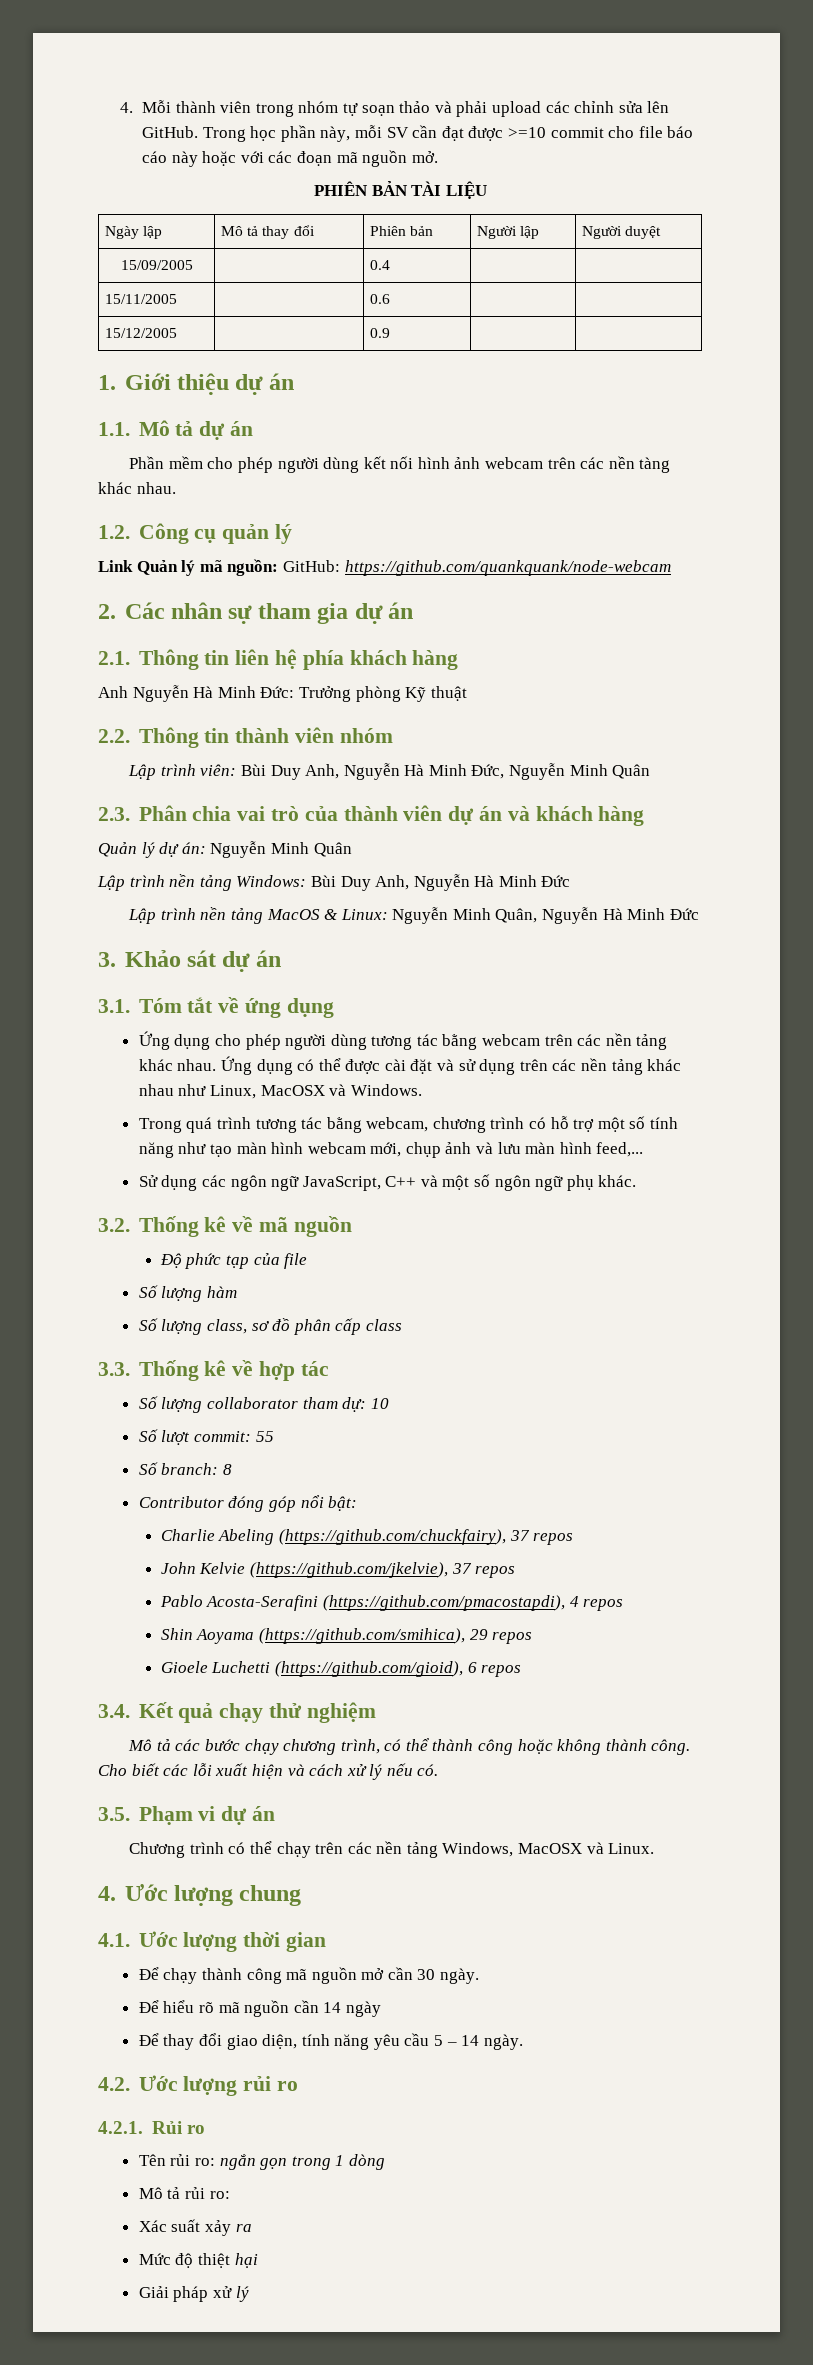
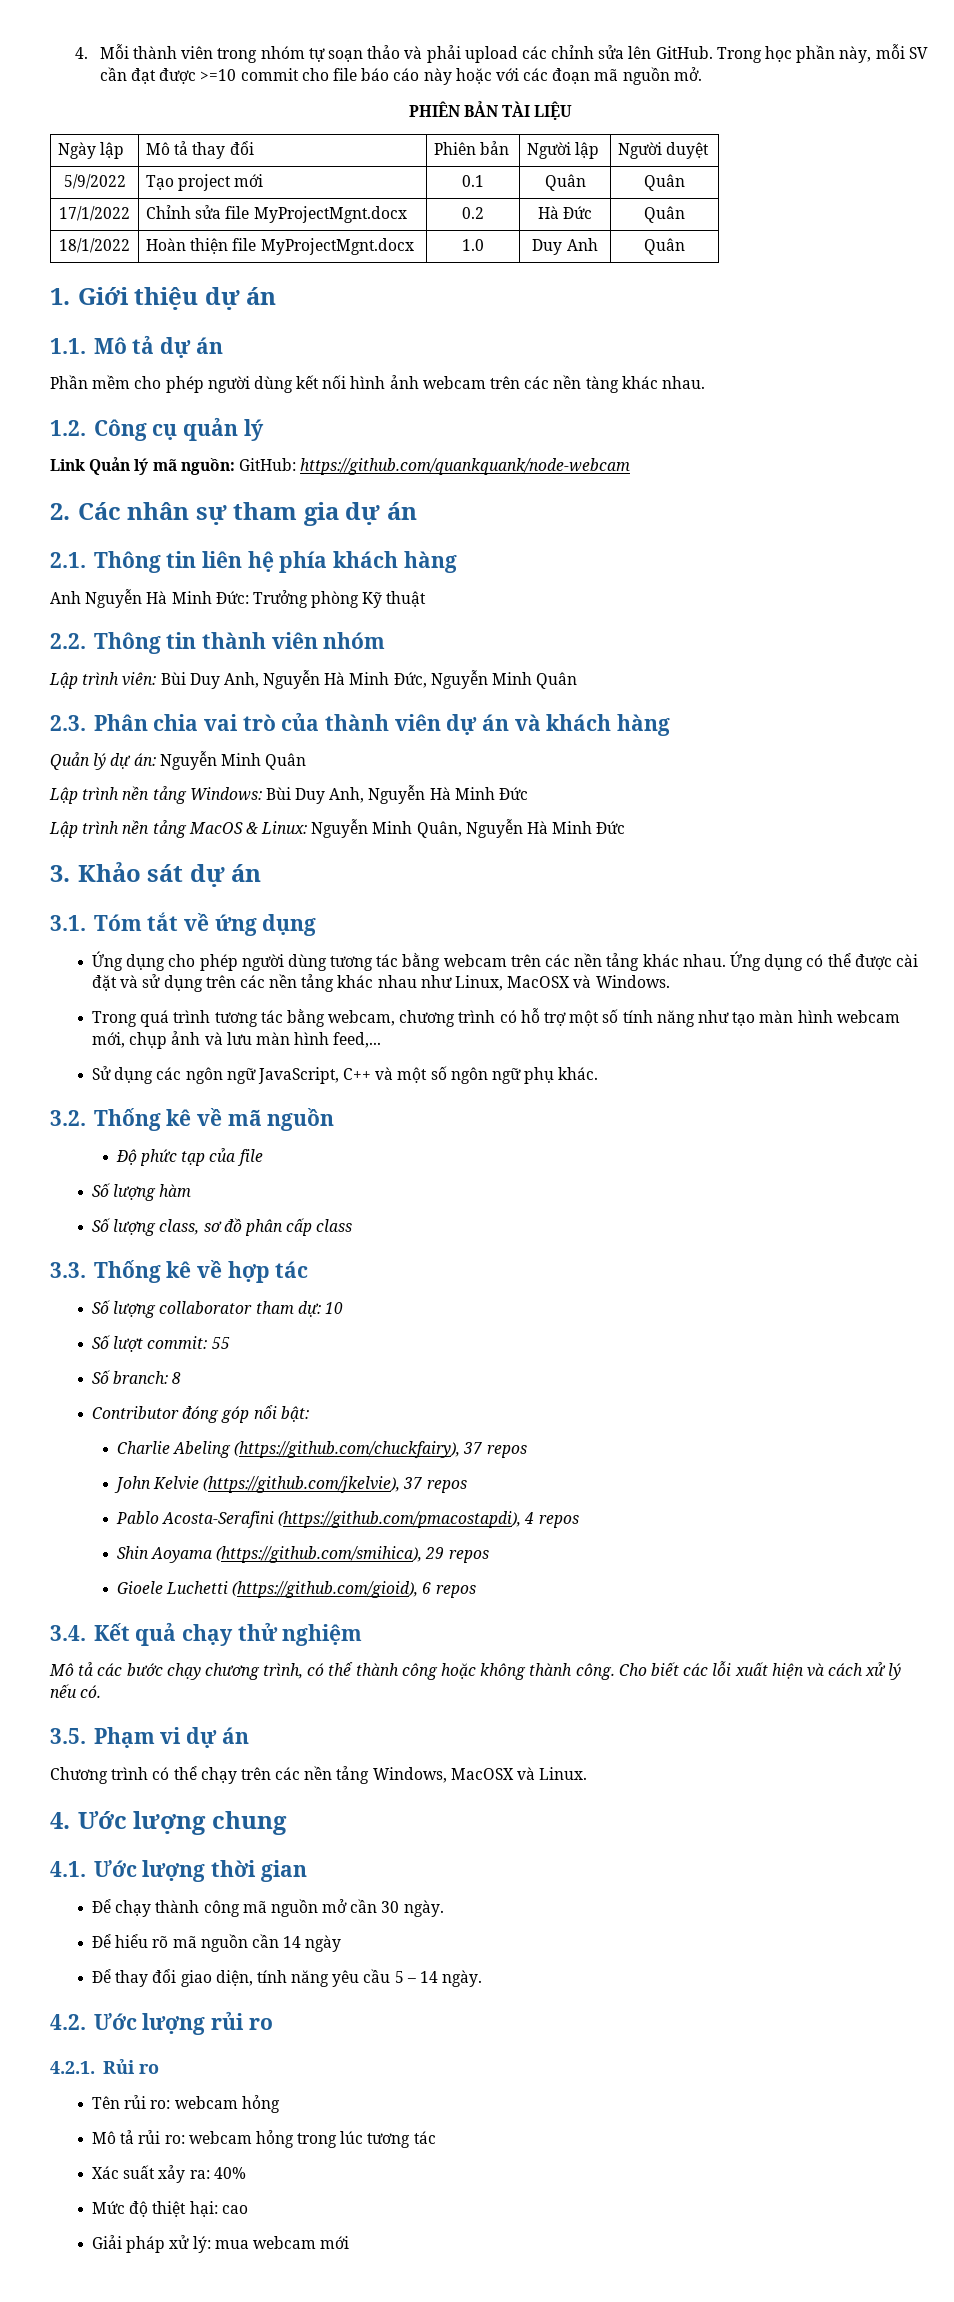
- 15/09/2005 | | 0.4 | |
- 15/11/2005 | | 0.6 | |
- 15/12/2005 | | 0.9 | |
+ 5/9/2022 | Tạo project mới | 0.1 | Quân | Quân
+ 17/1/2022 | Chỉnh sửa file MyProjectMgnt.docx | 0.2 | Hà Đức | Quân
+ 18/1/2022 | Hoàn thiện file MyProjectMgnt.docx | 1.0 | Duy Anh | Quân
- Tên rủi ro: ngắn gọn trong 1 dòng
+ Tên rủi ro: webcam hỏng
- Mô tả rủi ro:
+ Mô tả rủi ro: webcam hỏng trong lúc tương tác
- Xác suất xảy ra
+ Xác suất xảy ra: 40%
- Mức độ thiệt hại
+ Mức độ thiệt hại: cao
- Giải pháp xử lý
+ Giải pháp xử lý: mua webcam mới

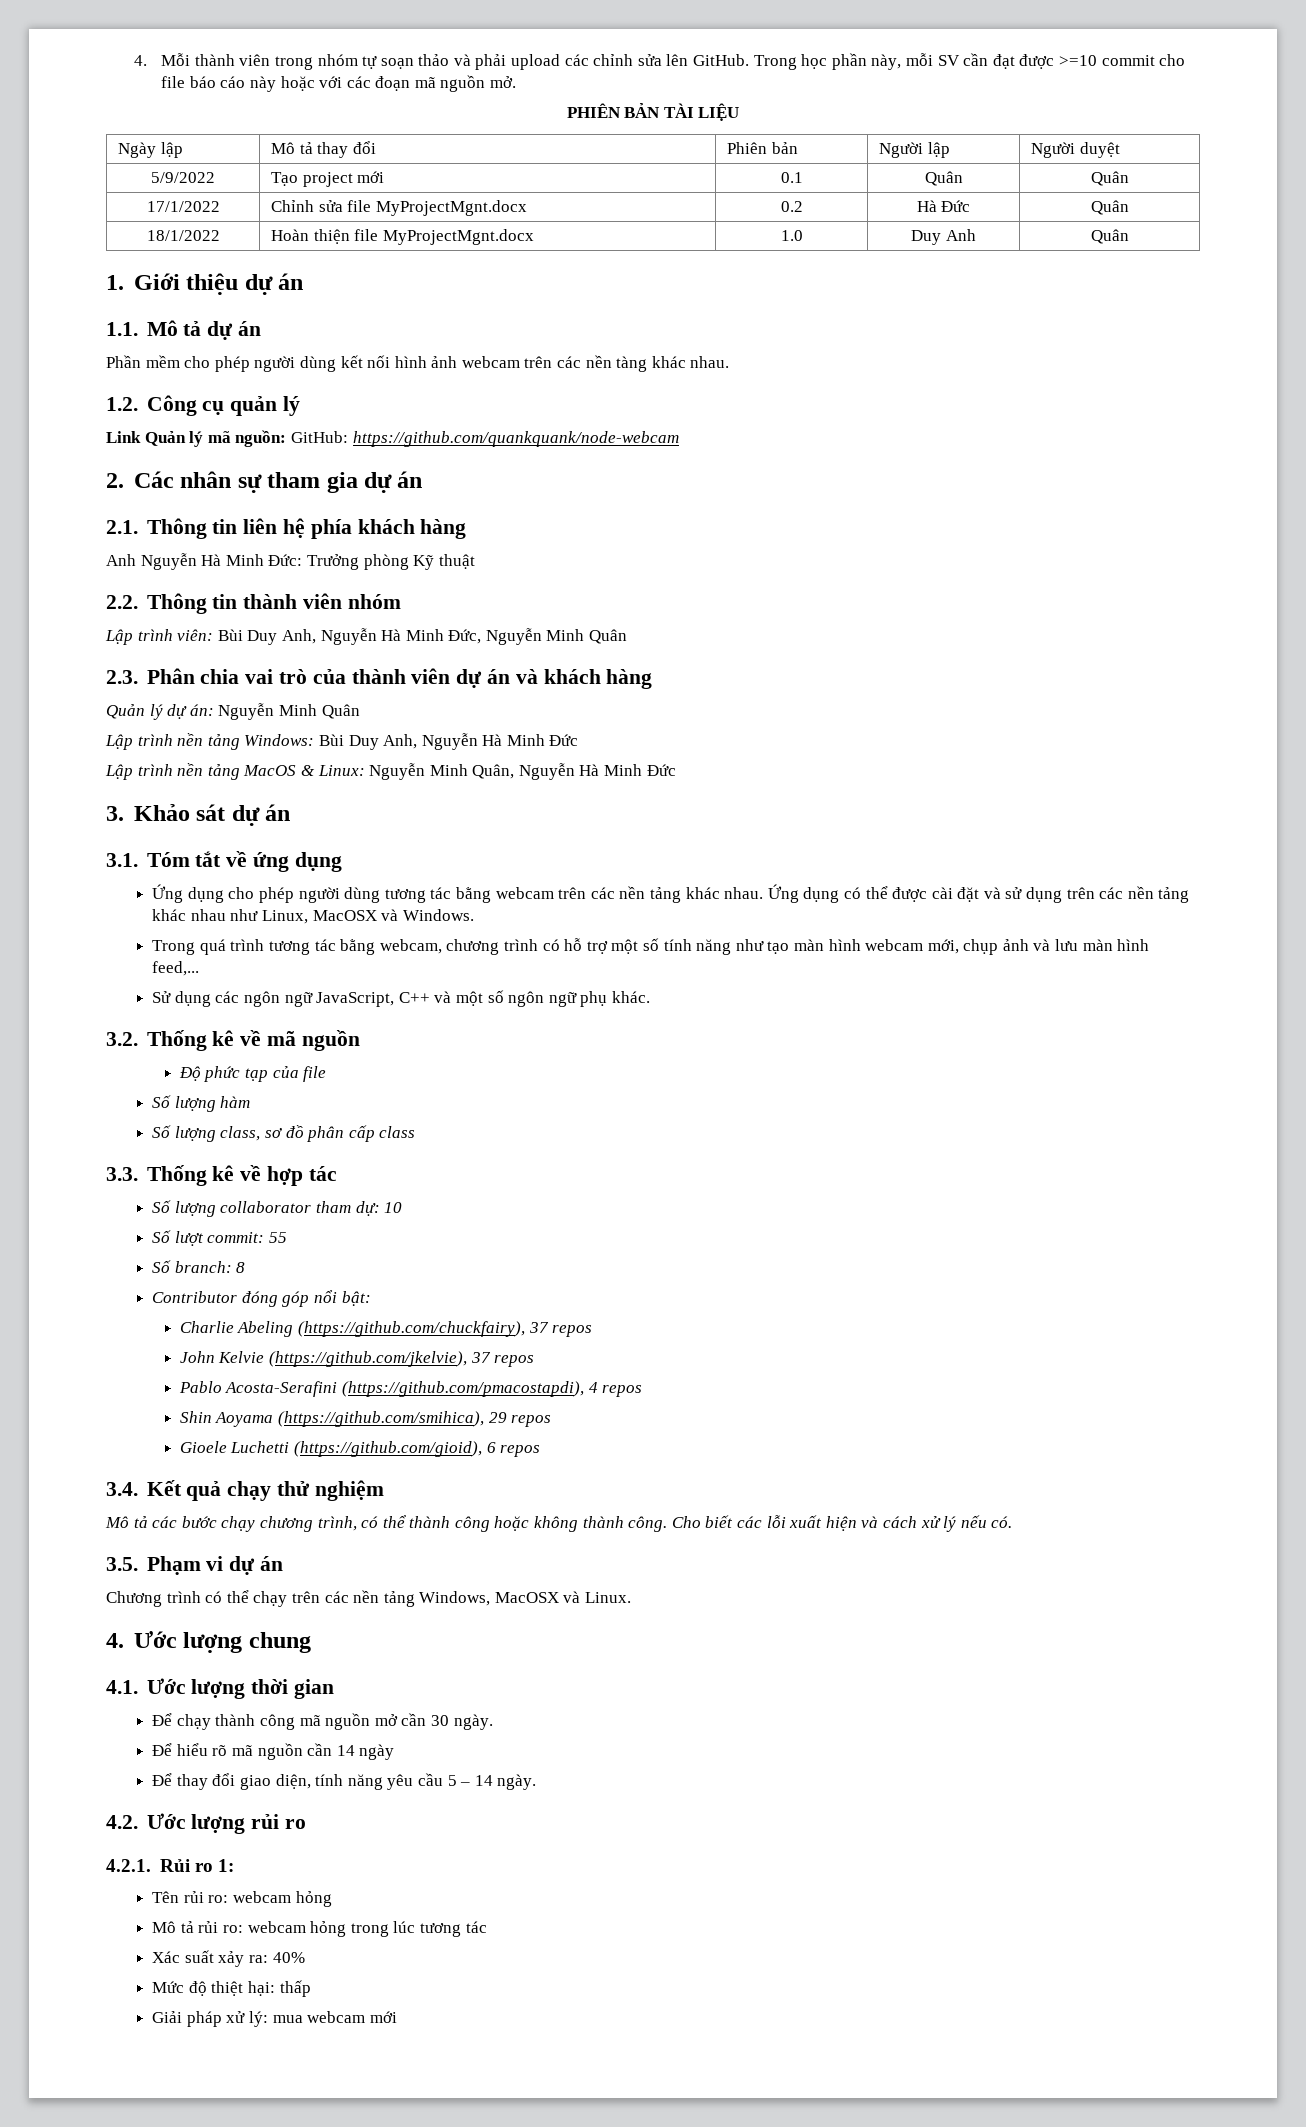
- 4.2.1. Rủi ro
+ 4.2.1. Rủi ro 1:
- Mức độ thiệt hại: cao
+ Mức độ thiệt hại: thấp

